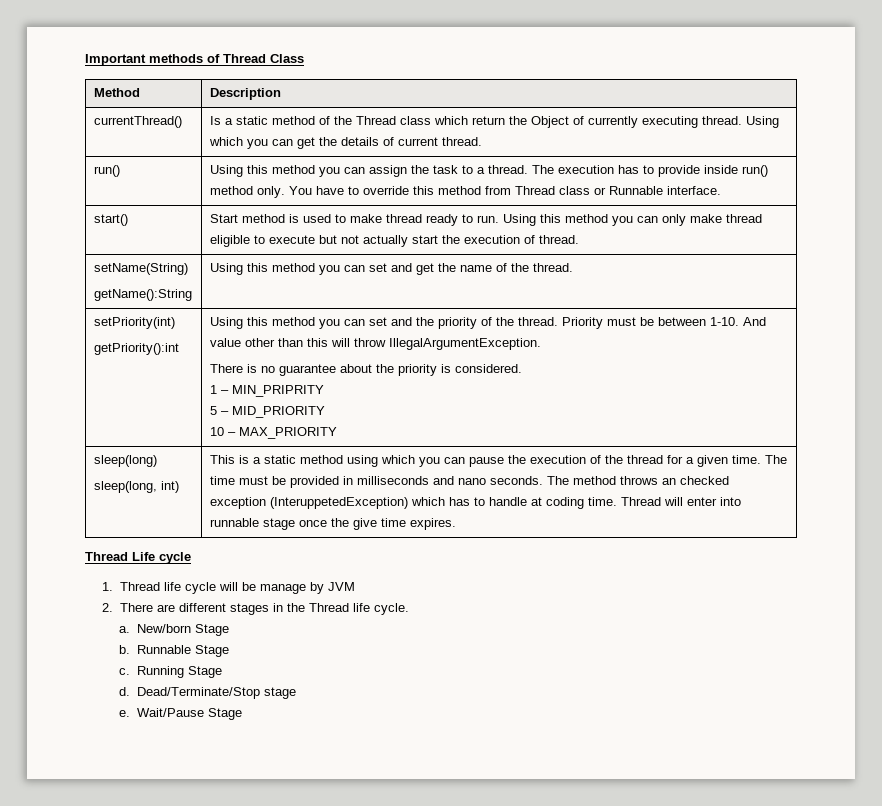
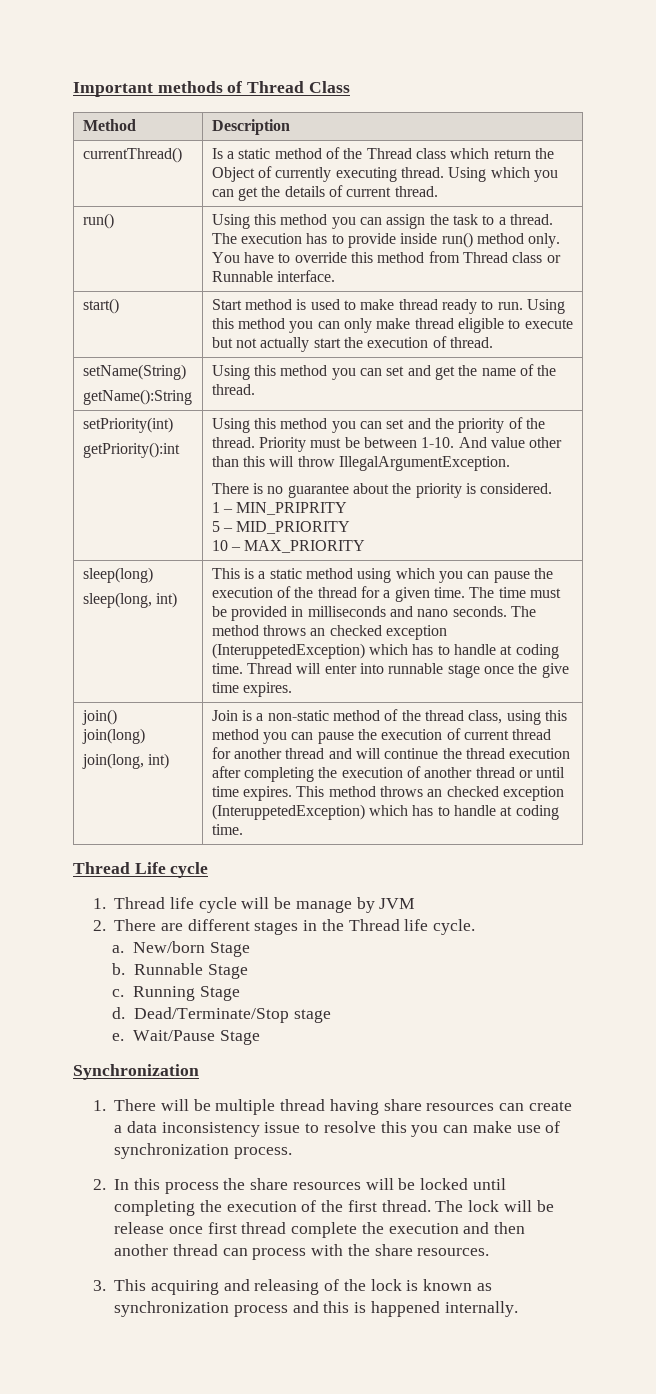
+ join()
+ join(long)
+ join(long, int) | Join is a non-static method of the thread class, using this method you can pause the execution of current thread for another thread and will continue the thread execution after completing the execution of another thread or until time expires. This method throws an checked exception (InteruppetedException) which has to handle at coding time.
+ Synchronization
+ 1. There will be multiple thread having share resources can create a data inconsistency issue to resolve this you can make use of synchronization process.
+ 2. In this process the share resources will be locked until completing the execution of the first thread. The lock will be release once first thread complete the execution and then another thread can process with the share resources.
+ 3. This acquiring and releasing of the lock is known as synchronization process and this is happened internally.

